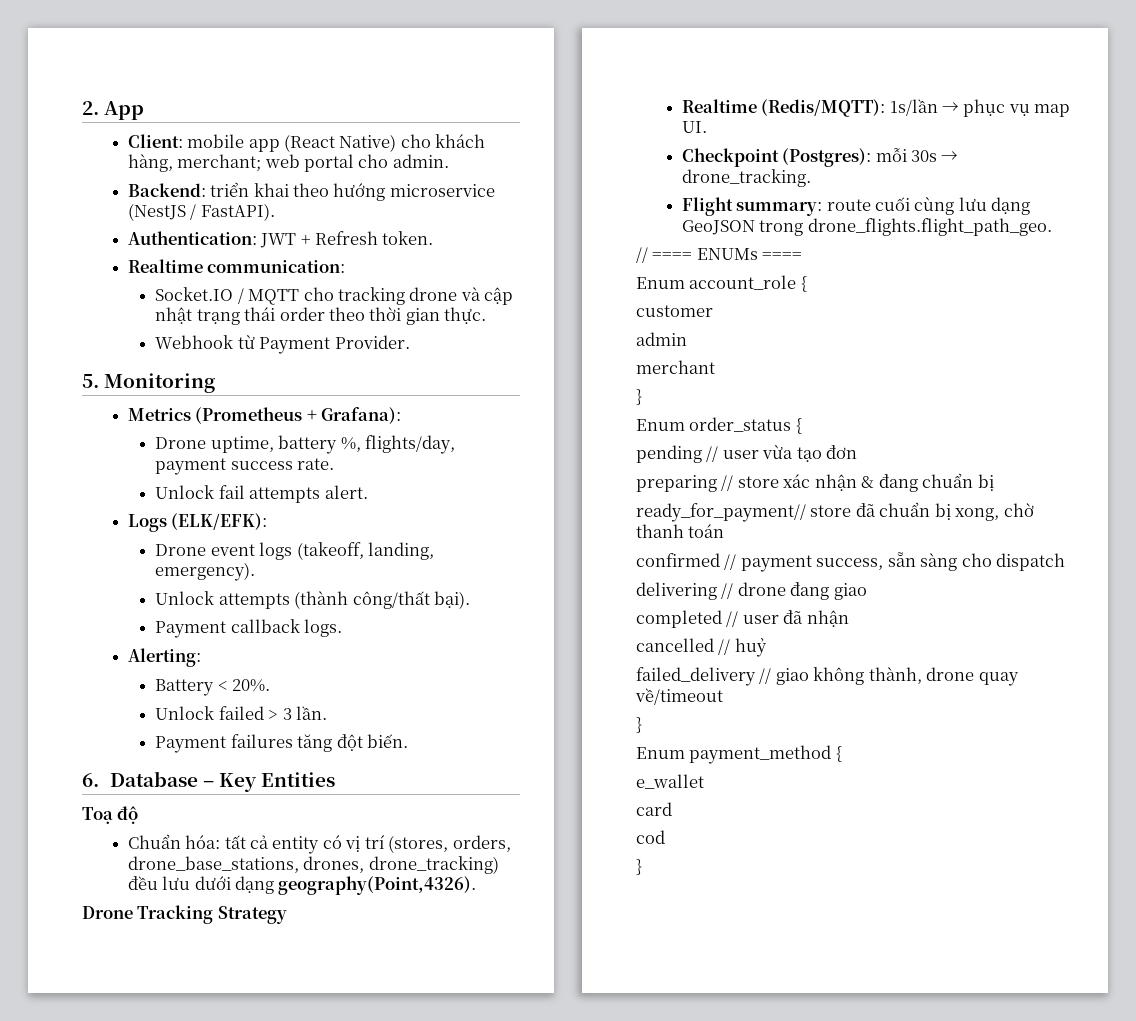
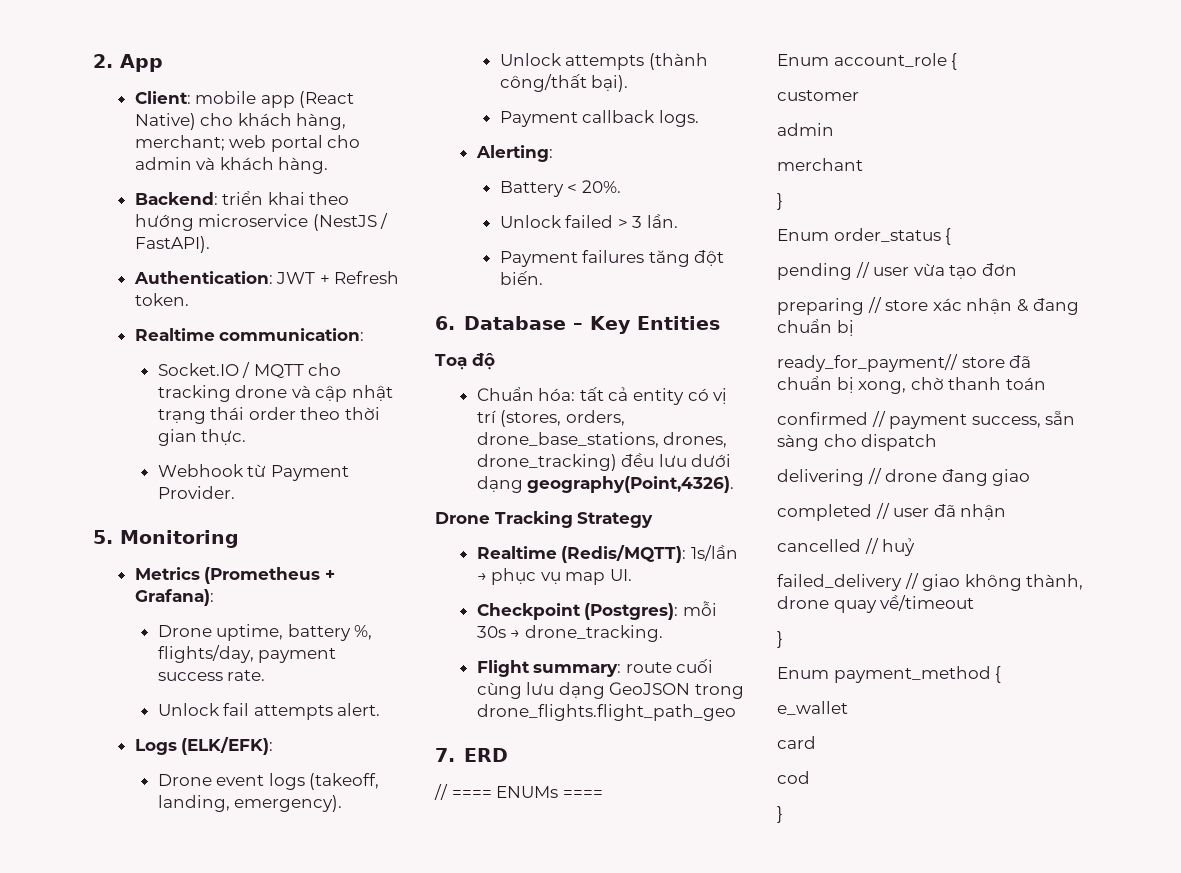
- Client: mobile app (React Native) cho khách hàng, merchant; web portal cho admin.
+ Client: mobile app (React Native) cho khách hàng, merchant; web portal cho admin và khách hàng.
- Flight summary: route cuối cùng lưu dạng GeoJSON trong drone_flights.flight_path_geo.
+ Flight summary: route cuối cùng lưu dạng GeoJSON trong drone_flights.flight_path_geo
+ 7. ERD

